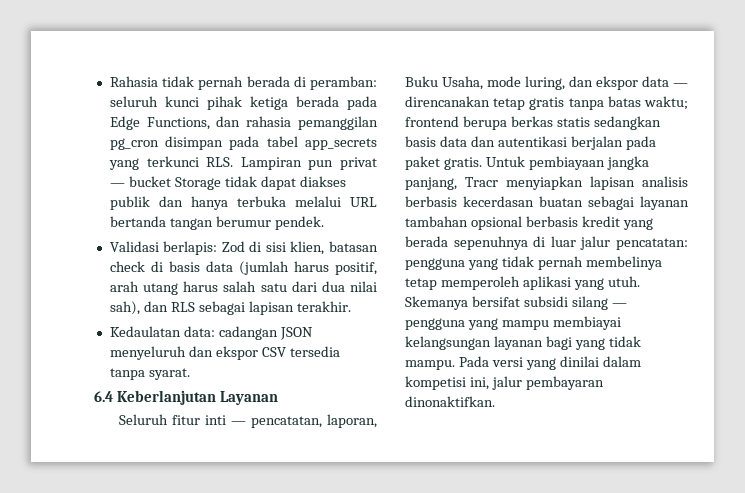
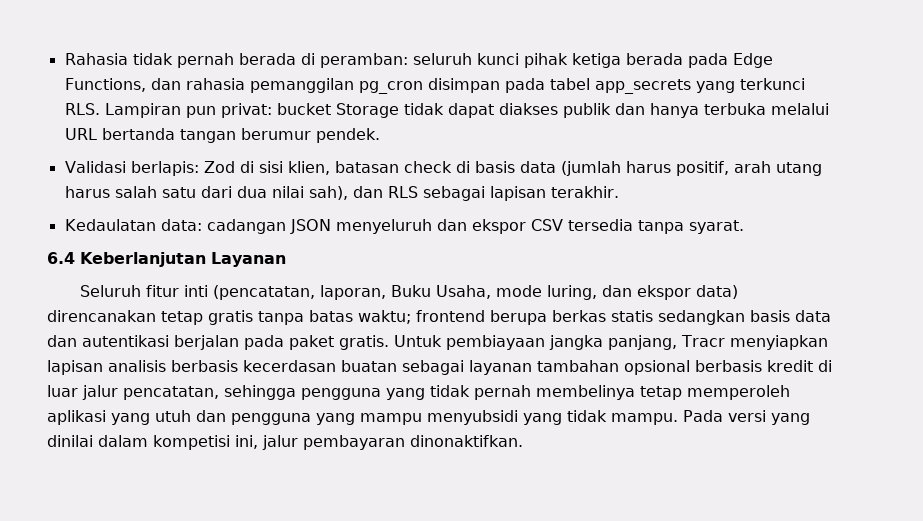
- Rahasia tidak pernah berada di peramban: seluruh kunci pihak ketiga berada pada Edge Functions, dan rahasia pemanggilan pg_cron disimpan pada tabel app_secrets yang terkunci RLS. Lampiran pun privat — bucket Storage tidak dapat diakses publik dan hanya terbuka melalui URL bertanda tangan berumur pendek.
+ Rahasia tidak pernah berada di peramban: seluruh kunci pihak ketiga berada pada Edge Functions, dan rahasia pemanggilan pg_cron disimpan pada tabel app_secrets yang terkunci RLS. Lampiran pun privat: bucket Storage tidak dapat diakses publik dan hanya terbuka melalui URL bertanda tangan berumur pendek.
- Seluruh fitur inti — pencatatan, laporan, Buku Usaha, mode luring, dan ekspor data — direncanakan tetap gratis tanpa batas waktu; frontend berupa berkas statis sedangkan basis data dan autentikasi berjalan pada paket gratis.
+ Seluruh fitur inti (pencatatan, laporan, Buku Usaha, mode luring, dan ekspor data) direncanakan tetap gratis tanpa batas waktu; frontend berupa berkas statis sedangkan basis data dan autentikasi berjalan pada paket gratis.
- Untuk pembiayaan jangka panjang, Tracr menyiapkan lapisan analisis berbasis kecerdasan buatan sebagai layanan tambahan opsional berbasis kredit yang berada sepenuhnya di luar jalur pencatatan: pengguna yang tidak pernah membelinya tetap memperoleh aplikasi yang utuh. Skemanya bersifat subsidi silang — pengguna yang mampu membiayai kelangsungan layanan bagi yang tidak mampu.
+ Untuk pembiayaan jangka panjang, Tracr menyiapkan lapisan analisis berbasis kecerdasan buatan sebagai layanan tambahan opsional berbasis kredit di luar jalur pencatatan, sehingga pengguna yang tidak pernah membelinya tetap memperoleh aplikasi yang utuh dan pengguna yang mampu menyubsidi yang tidak mampu.

